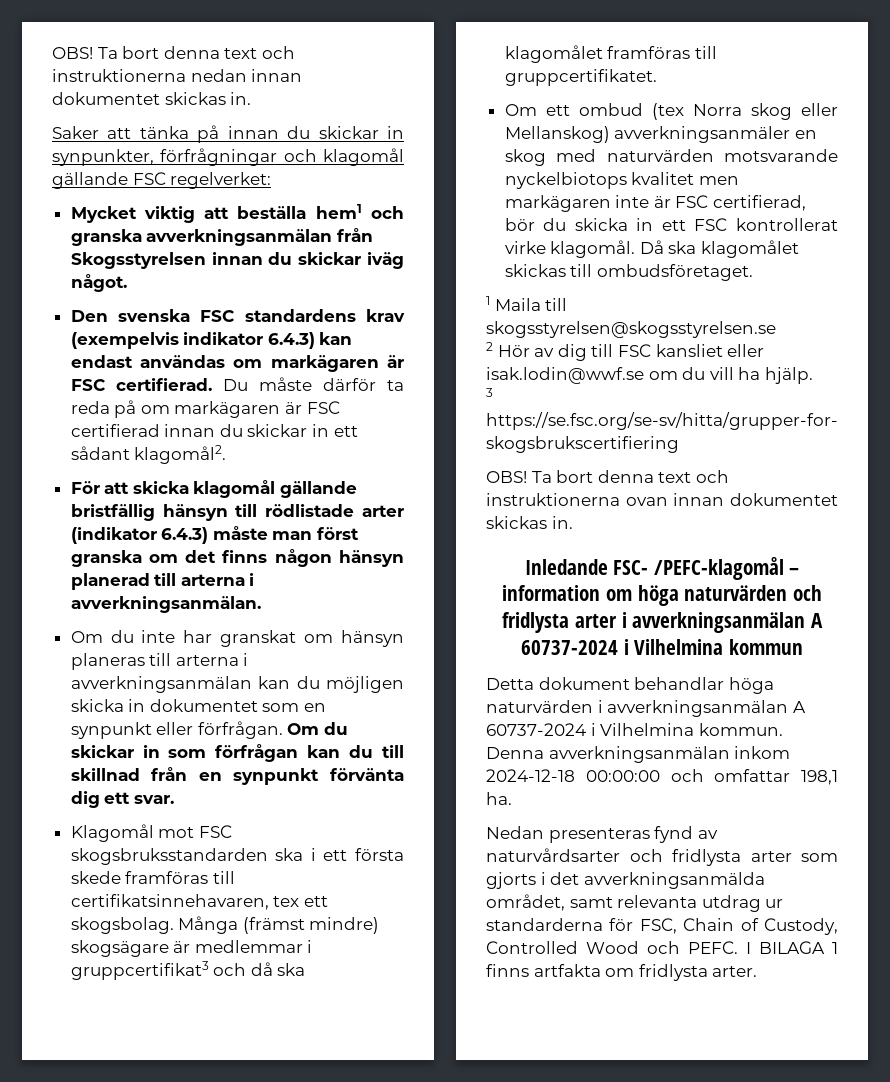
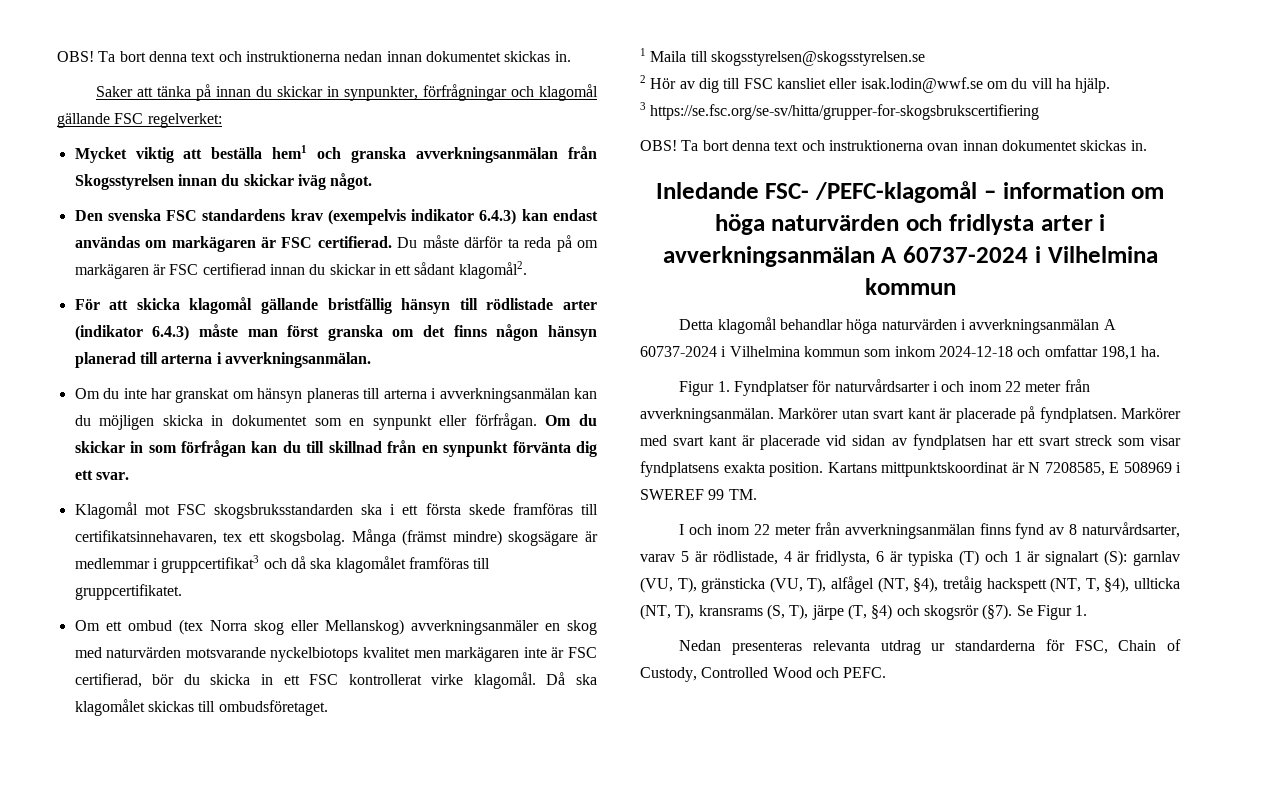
- Detta dokument behandlar höga naturvärden i avverkningsanmälan A 60737-2024 i Vilhelmina kommun. Denna avverkningsanmälan inkom 2024-12-18 00:00:00 och omfattar 198,1 ha.
+ Detta klagomål behandlar höga naturvärden i avverkningsanmälan A 60737-2024 i Vilhelmina kommun som inkom 2024-12-18 och omfattar 198,1 ha.
- Nedan presenteras fynd av naturvårdsarter och fridlysta arter som gjorts i det avverkningsanmälda området, samt relevanta utdrag ur standarderna för FSC, Chain of Custody, Controlled Wood och PEFC. I BILAGA 1 finns artfakta om fridlysta arter.
+ Figur 1. Fyndplatser för naturvårdsarter i och inom 22 meter från avverkningsanmälan. Markörer utan svart kant är placerade på fyndplatsen. Markörer med svart kant är placerade vid sidan av fyndplatsen har ett svart streck som visar fyndplatsens exakta position. Kartans mittpunktskoordinat är N 7208585, E 508969 i SWEREF 99 TM.
+ I och inom 22 meter från avverkningsanmälan finns fynd av 8 naturvårdsarter, varav 5 är rödlistade, 4 är fridlysta, 6 är typiska (T) och 1 är signalart (S): garnlav (VU, T), gränsticka (VU, T), alfågel (NT, §4), tretåig hackspett (NT, T, §4), ullticka (NT, T), kransrams (S, T), järpe (T, §4) och skogsrör (§7). Se Figur 1.
+ Nedan presenteras relevanta utdrag ur standarderna för FSC, Chain of Custody, Controlled Wood och PEFC.

